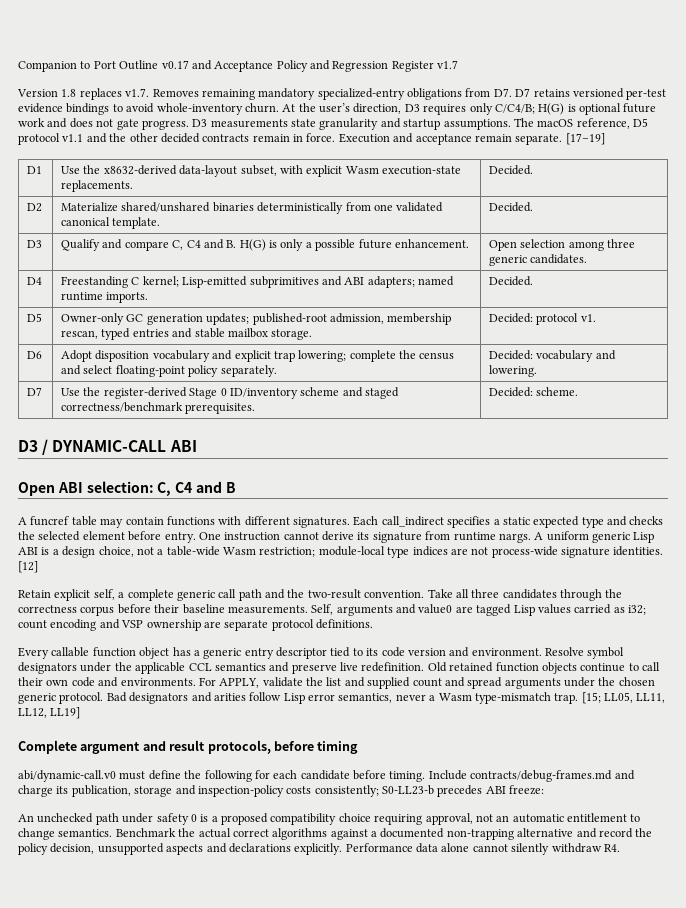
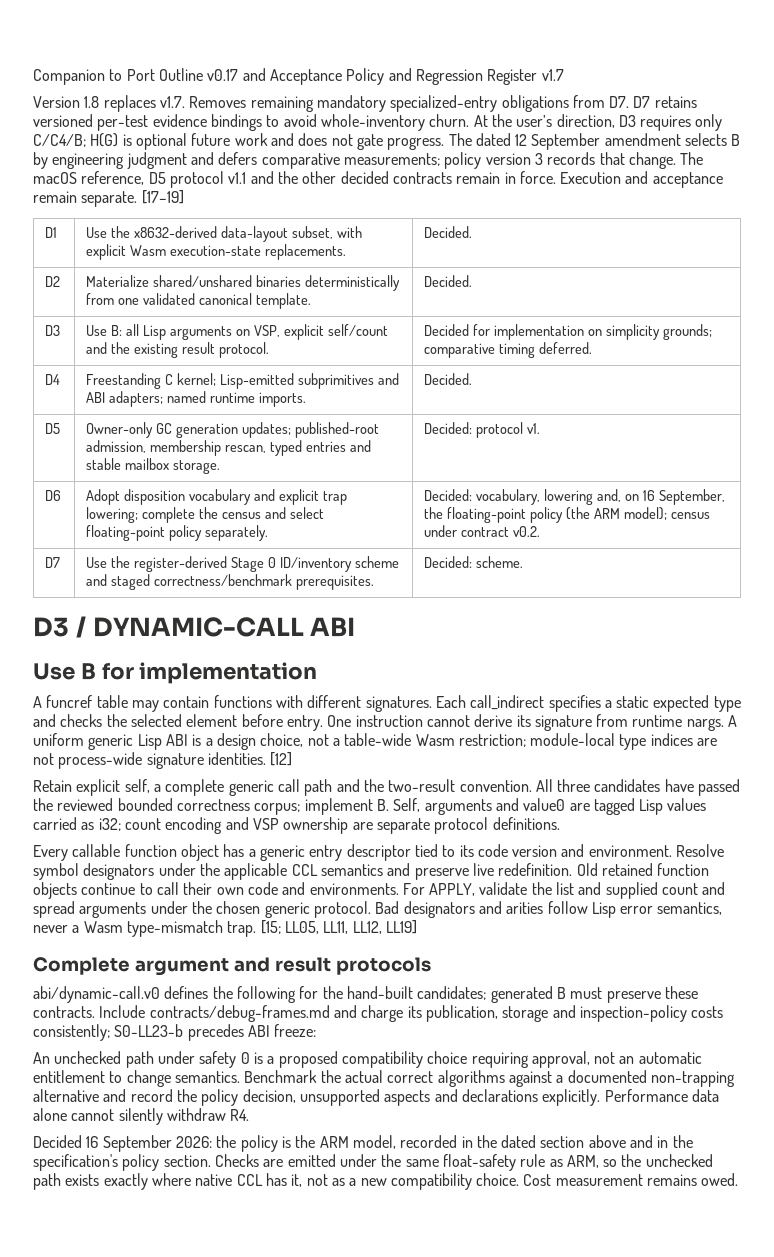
- D3 measurements state granularity and startup assumptions.
+ The dated 12 September amendment selects B by engineering judgment and defers comparative measurements; policy version 3 records that change.
- D3 | Qualify and compare C, C4 and B. H(G) is only a possible future enhancement. | Open selection among three generic candidates.
+ D3 | Use B: all Lisp arguments on VSP, explicit self/count and the existing result protocol. | Decided for implementation on simplicity grounds; comparative timing deferred.
- D6 | Adopt disposition vocabulary and explicit trap lowering; complete the census and select floating-point policy separately. | Decided: vocabulary and lowering.
+ D6 | Adopt disposition vocabulary and explicit trap lowering; complete the census and select floating-point policy separately. | Decided: vocabulary, lowering and, on 16 September, the floating-point policy (the ARM model); census under contract v0.2.
- Open ABI selection: C, C4 and B
+ Use B for implementation
- Take all three candidates through the correctness corpus before their baseline measurements. Self, arguments and value0 are tagged Lisp values carried as i32; count encoding and VSP ownership are separate protocol definitions.
+ All three candidates have passed the reviewed bounded correctness corpus; implement B. Self, arguments and value0 are tagged Lisp values carried as i32; count encoding and VSP ownership are separate protocol definitions.
- Complete argument and result protocols, before timing
+ Complete argument and result protocols
- abi/dynamic-call.v0 must define the following for each candidate before timing.
+ abi/dynamic-call.v0 defines the following for the hand-built candidates; generated B must preserve these contracts.
+ Decided 16 September 2026: the policy is the ARM model, recorded in the dated section above and in the specification's policy section. Checks are emitted under the same float-safety rule as ARM, so the unchecked path exists exactly where native CCL has it, not as a new compatibility choice. Cost measurement remains owed.

